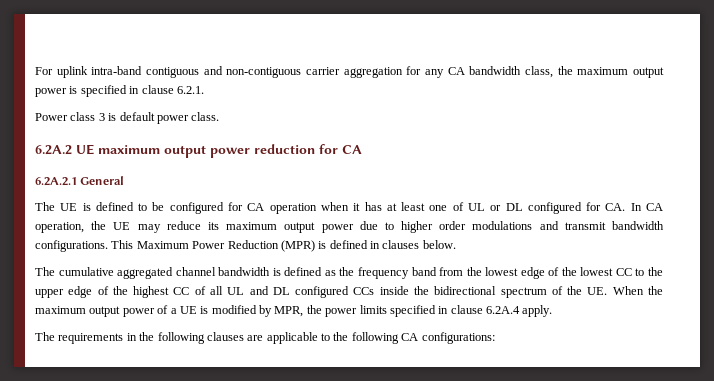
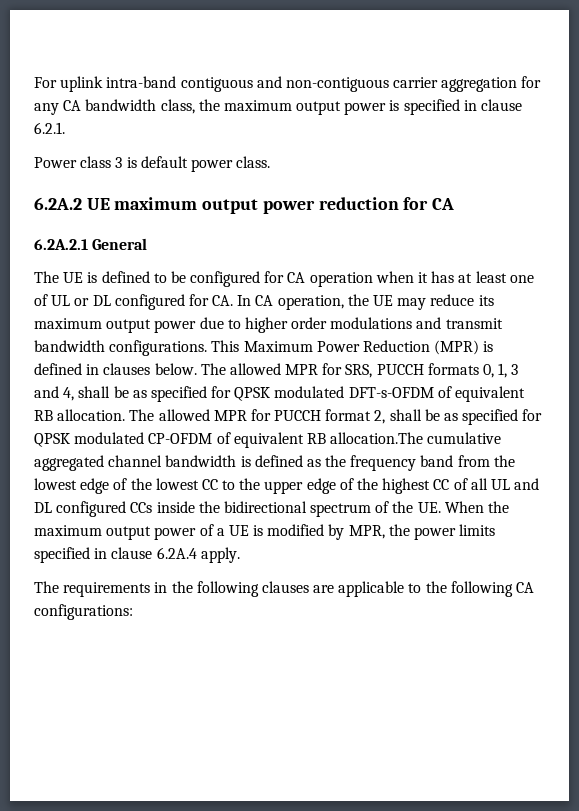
- This Maximum Power Reduction (MPR) is defined in clauses below.
- The cumulative aggregated channel bandwidth is defined as the frequency band from the lowest edge of the lowest CC to the upper edge of the highest CC of all UL and DL configured CCs inside the bidirectional spectrum of the UE. When the maximum output power of a UE is modified by MPR, the power limits specified in clause 6.2A.4 apply.
+ This Maximum Power Reduction (MPR) is defined in clauses below. The allowed MPR for SRS, PUCCH formats 0, 1, 3 and 4, shall be as specified for QPSK modulated DFT-s-OFDM of equivalent RB allocation. The allowed MPR for PUCCH format 2, shall be as specified for QPSK modulated CP-OFDM of equivalent RB allocation.The cumulative aggregated channel bandwidth is defined as the frequency band from the lowest edge of the lowest CC to the upper edge of the highest CC of all UL and DL configured CCs inside the bidirectional spectrum of the UE. When the maximum output power of a UE is modified by MPR, the power limits specified in clause 6.2A.4 apply.

